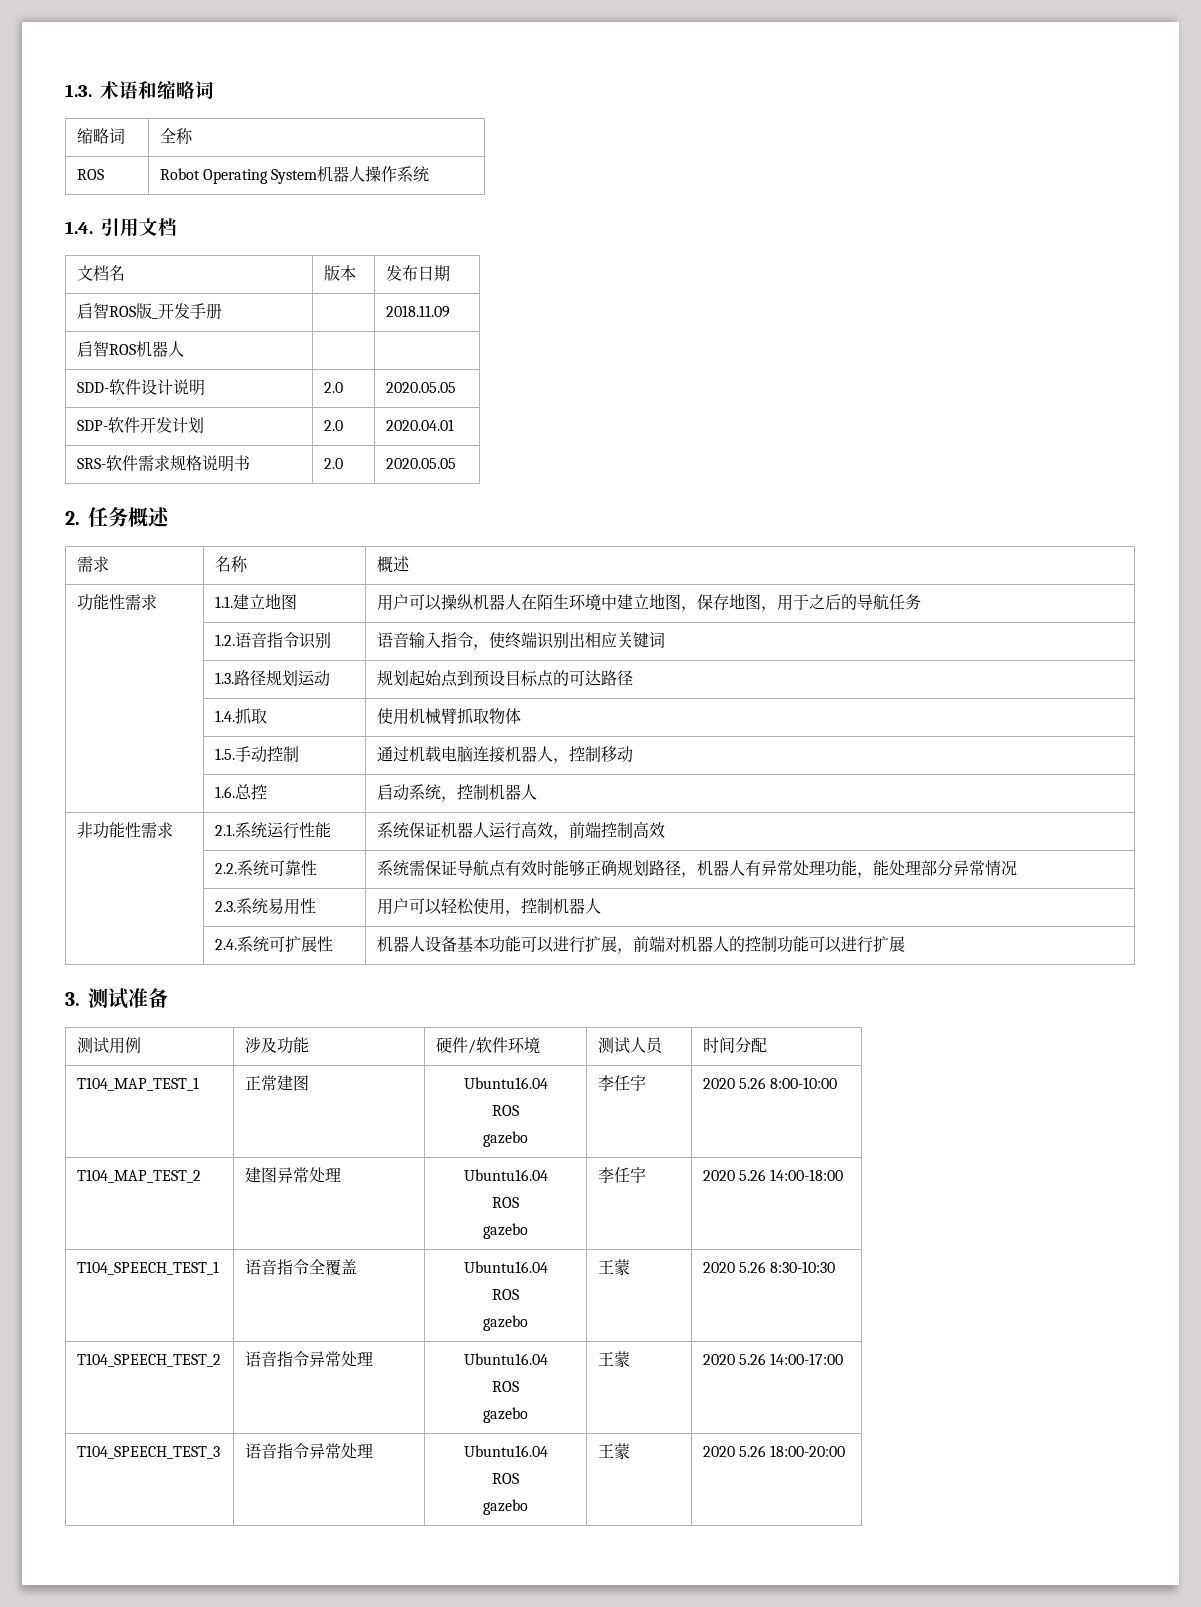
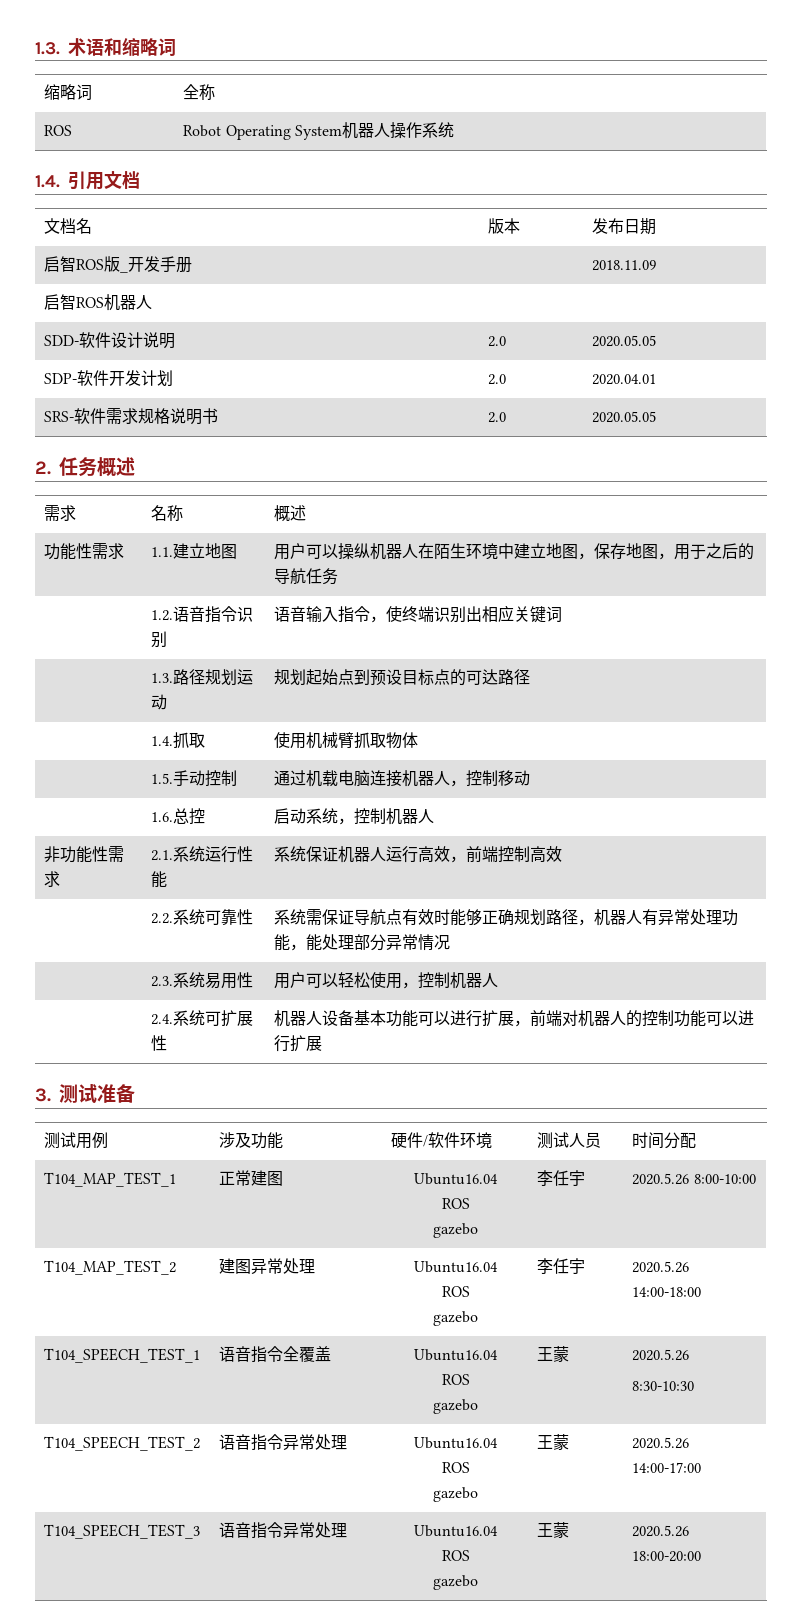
  T104_MAP_TEST_1 | 正常建图 | Ubuntu16.04
  ROS
- gazebo | 李任宇 | 2020 5.26 8:00-10:00
+ gazebo | 李任宇 | 2020.5.26 8:00-10:00
  T104_MAP_TEST_2 | 建图异常处理 | Ubuntu16.04
  ROS
- gazebo | 李任宇 | 2020 5.26 14:00-18:00
+ gazebo | 李任宇 | 2020.5.26 14:00-18:00
  T104_SPEECH_TEST_1 | 语音指令全覆盖 | Ubuntu16.04
  ROS
- gazebo | 王蒙 | 2020 5.26 8:30-10:30
+ gazebo | 王蒙 | 2020.5.26
+ 8:30-10:30
  T104_SPEECH_TEST_2 | 语音指令异常处理 | Ubuntu16.04
  ROS
- gazebo | 王蒙 | 2020 5.26 14:00-17:00
+ gazebo | 王蒙 | 2020.5.26 14:00-17:00
  T104_SPEECH_TEST_3 | 语音指令异常处理 | Ubuntu16.04
  ROS
- gazebo | 王蒙 | 2020 5.26 18:00-20:00
+ gazebo | 王蒙 | 2020.5.26 18:00-20:00

